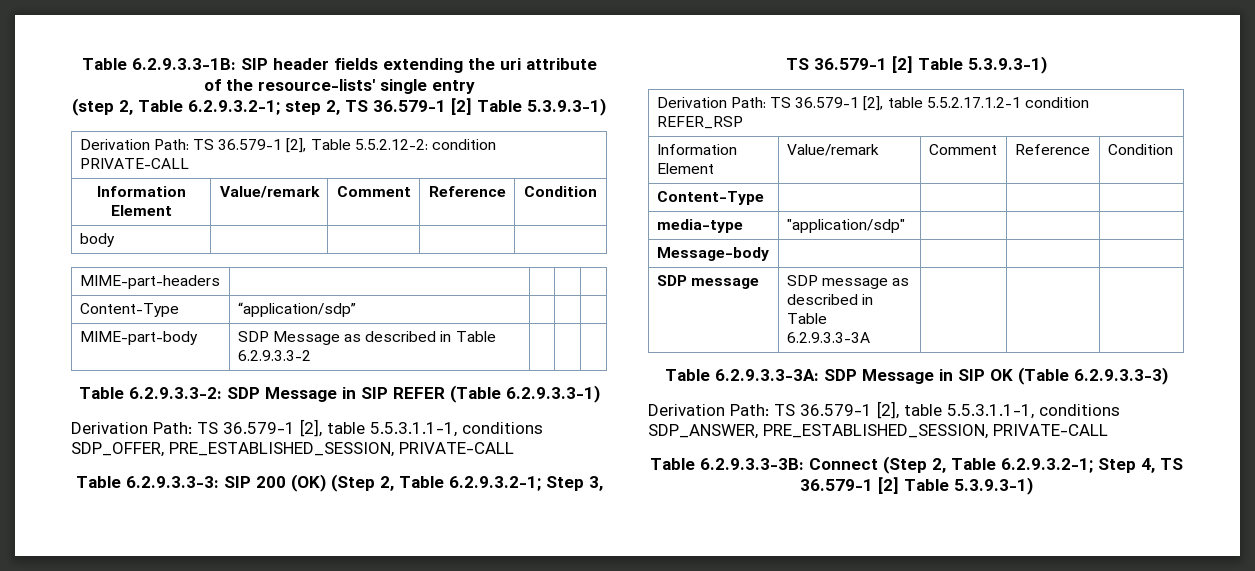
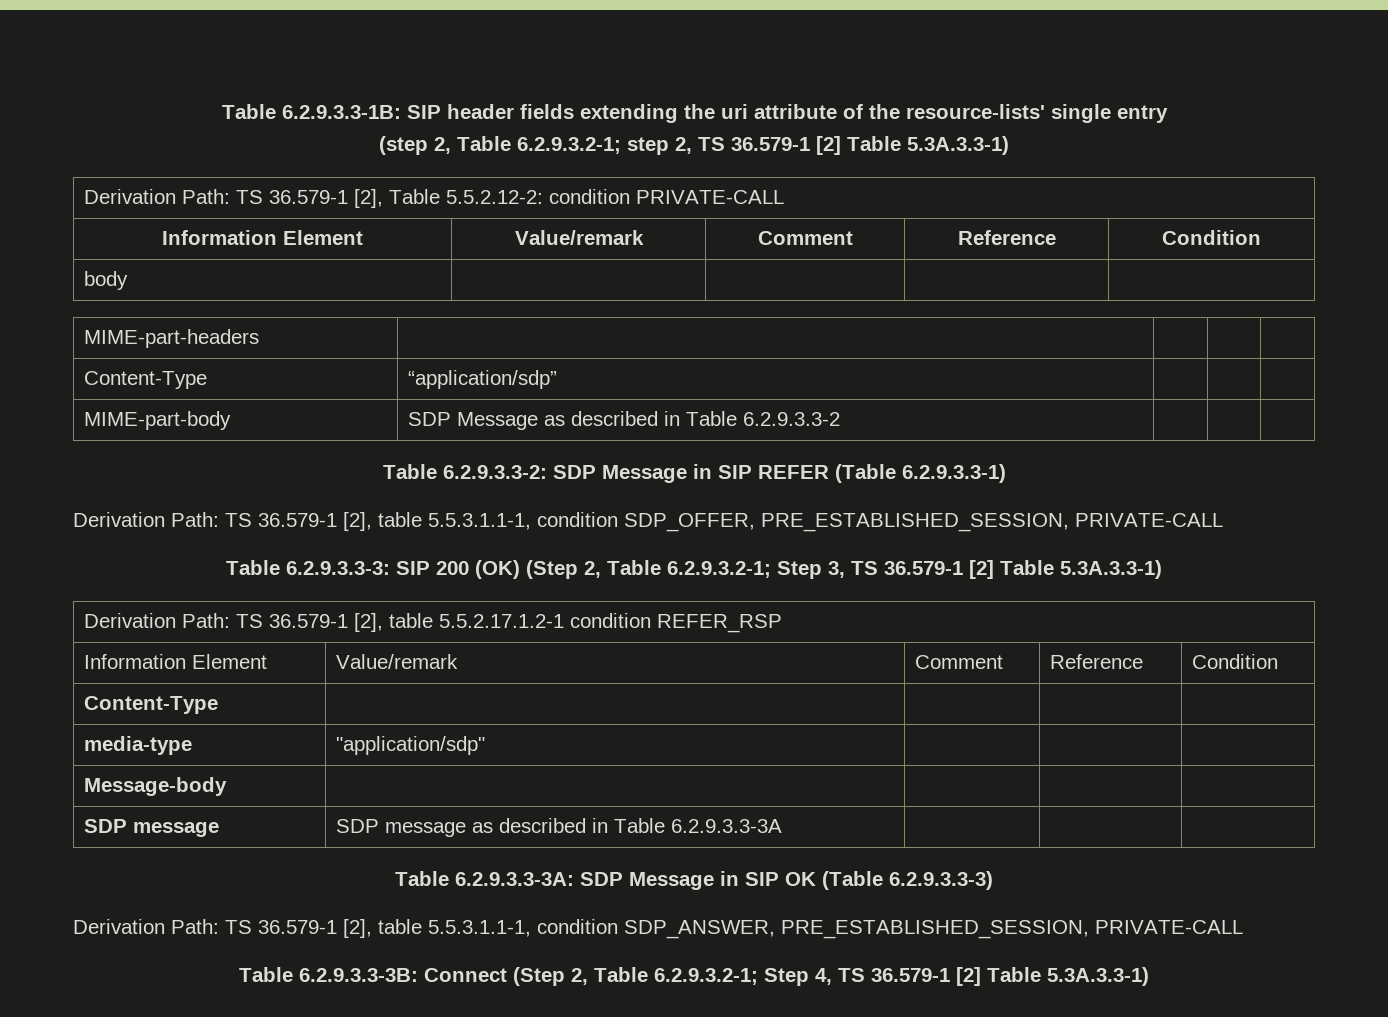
- (step 2, Table 6.2.9.3.2-1; step 2, TS 36.579-1 [2] Table 5.3.9.3-1)
+ (step 2, Table 6.2.9.3.2-1; step 2, TS 36.579-1 [2] Table 5.3A.3.3-1)
- Derivation Path: TS 36.579-1 [2], table 5.5.3.1.1-1, conditions SDP_OFFER, PRE_ESTABLISHED_SESSION, PRIVATE-CALL
+ Derivation Path: TS 36.579-1 [2], table 5.5.3.1.1-1, condition SDP_OFFER, PRE_ESTABLISHED_SESSION, PRIVATE-CALL
- Table 6.2.9.3.3-3: SIP 200 (OK) (Step 2, Table 6.2.9.3.2-1; Step 3, TS 36.579-1 [2] Table 5.3.9.3-1)
+ Table 6.2.9.3.3-3: SIP 200 (OK) (Step 2, Table 6.2.9.3.2-1; Step 3, TS 36.579-1 [2] Table 5.3A.3.3-1)
- Derivation Path: TS 36.579-1 [2], table 5.5.3.1.1-1, conditions SDP_ANSWER, PRE_ESTABLISHED_SESSION, PRIVATE-CALL
+ Derivation Path: TS 36.579-1 [2], table 5.5.3.1.1-1, condition SDP_ANSWER, PRE_ESTABLISHED_SESSION, PRIVATE-CALL
- Table 6.2.9.3.3-3B: Connect (Step 2, Table 6.2.9.3.2-1; Step 4, TS 36.579-1 [2] Table 5.3.9.3-1)
+ Table 6.2.9.3.3-3B: Connect (Step 2, Table 6.2.9.3.2-1; Step 4, TS 36.579-1 [2] Table 5.3A.3.3-1)

